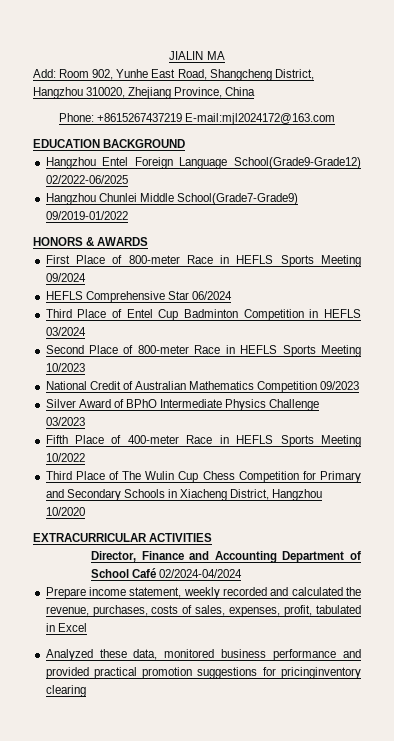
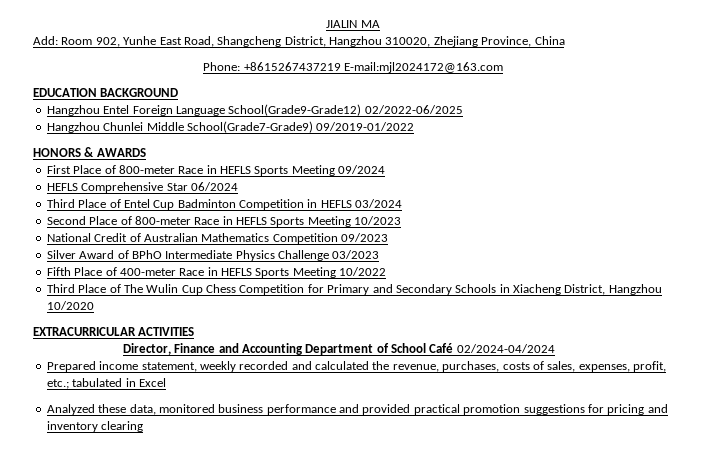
- Prepare income statement, weekly recorded and calculated the revenue, purchases, costs of sales, expenses, profit, tabulated in Excel
+ Prepared income statement, weekly recorded and calculated the revenue, purchases, costs of sales, expenses, profit, etc.; tabulated in Excel
- Analyzed these data, monitored business performance and provided practical promotion suggestions for pricinginventory clearing
+ Analyzed these data, monitored business performance and provided practical promotion suggestions for pricing and inventory clearing

